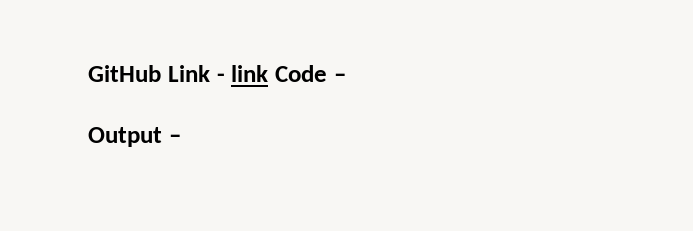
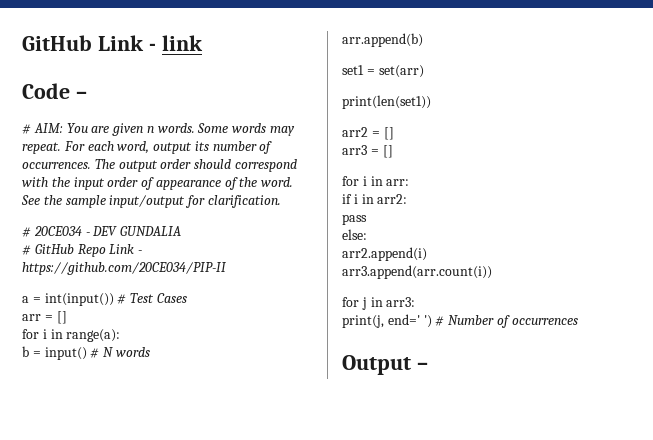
- GitHub Link - link Code –
+ GitHub Link - link
+ Code –
+ # AIM: You are given n words. Some words may repeat. For each word, output its number of occurrences. The output order should correspond with the input order of appearance of the word. See the sample input/output for clarification.
+ # 20CE034 - DEV GUNDALIA
+ # GitHub Repo Link - https://github.com/20CE034/PIP-II
+ a = int(input()) # Test Cases
+ arr = []
+ for i in range(a):
+ b = input() # N words
+ arr.append(b)
+ set1 = set(arr)
+ print(len(set1))
+ arr2 = []
+ arr3 = []
+ for i in arr:
+ if i in arr2:
+ pass
+ else:
+ arr2.append(i)
+ arr3.append(arr.count(i))
+ for j in arr3:
+ print(j, end=' ') # Number of occurrences

